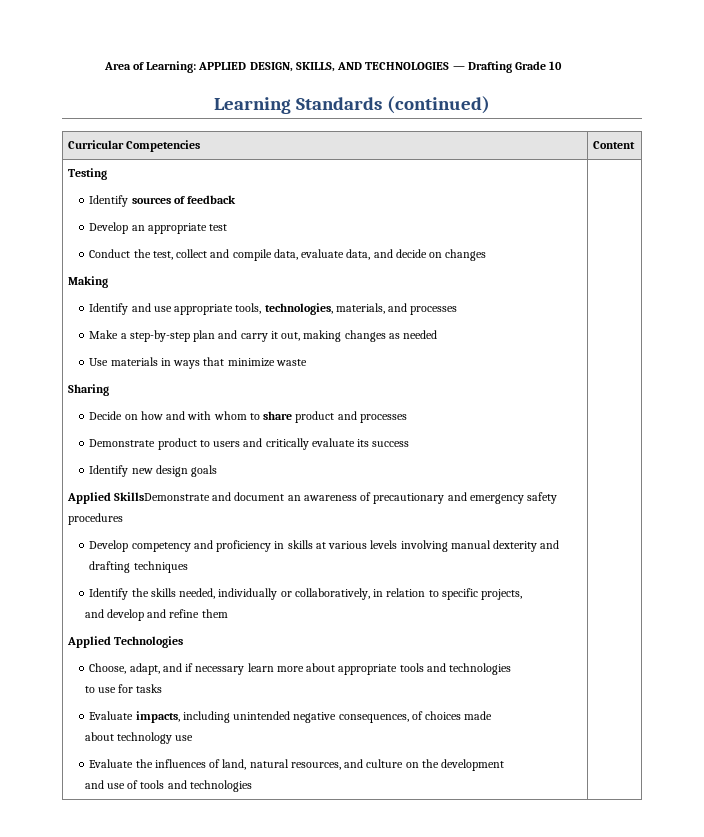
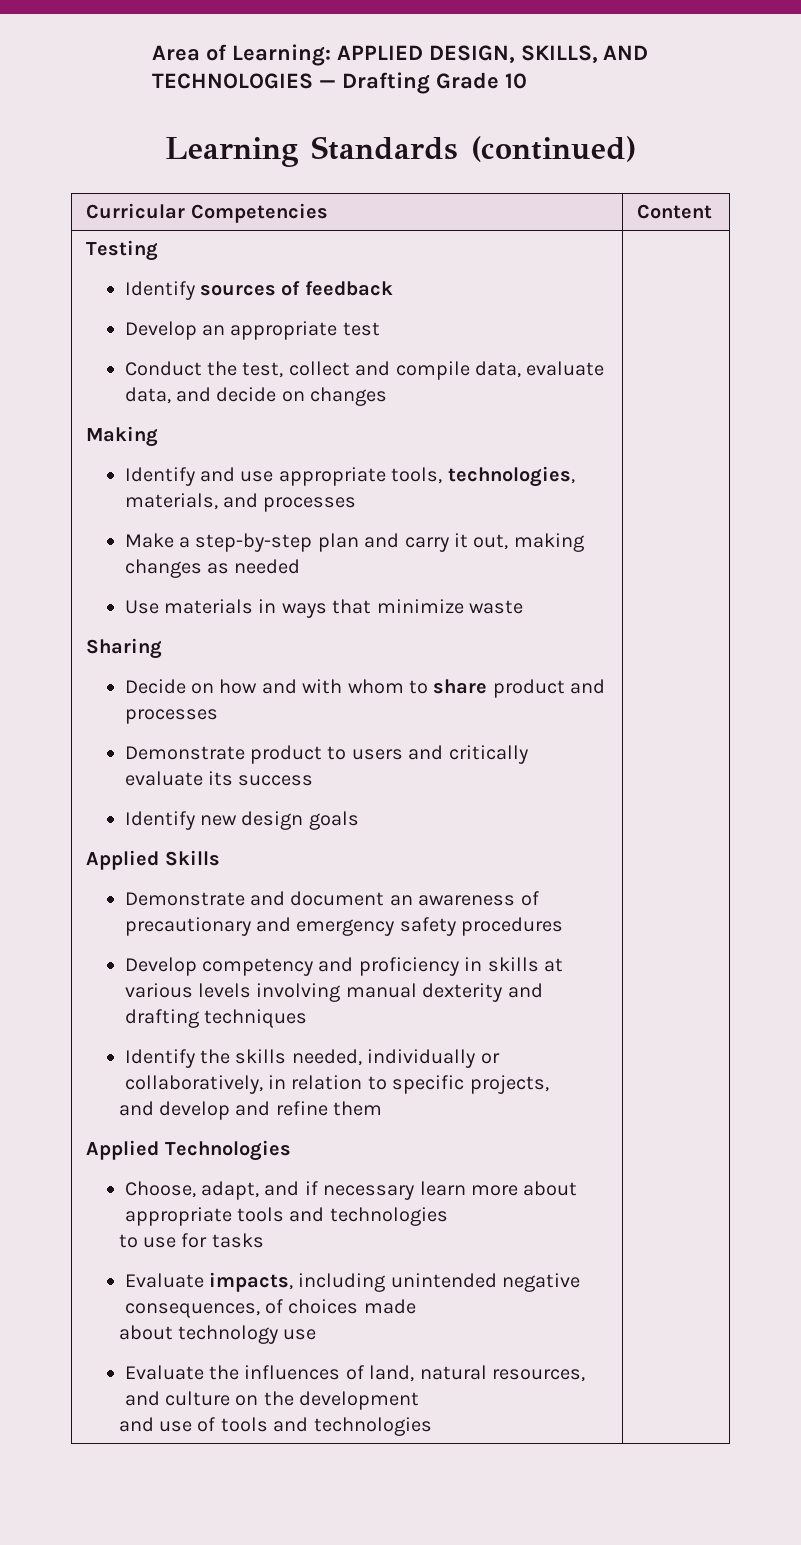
- Applied SkillsDemonstrate and document an awareness of precautionary and emergency safety procedures
+ Applied Skills
+ Demonstrate and document an awareness of precautionary and emergency safety procedures

